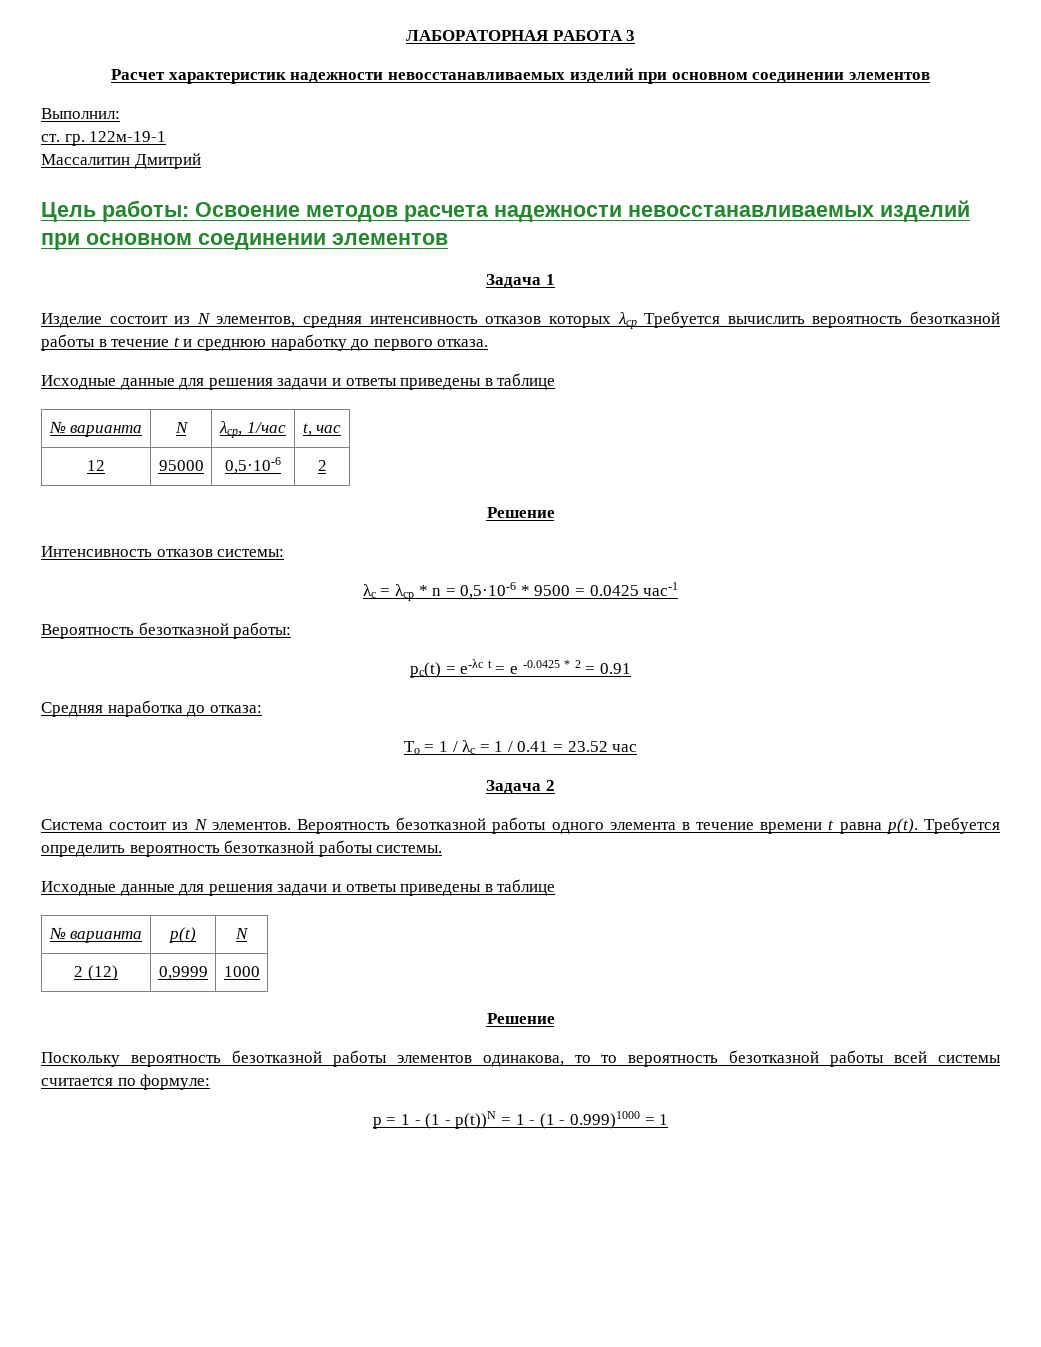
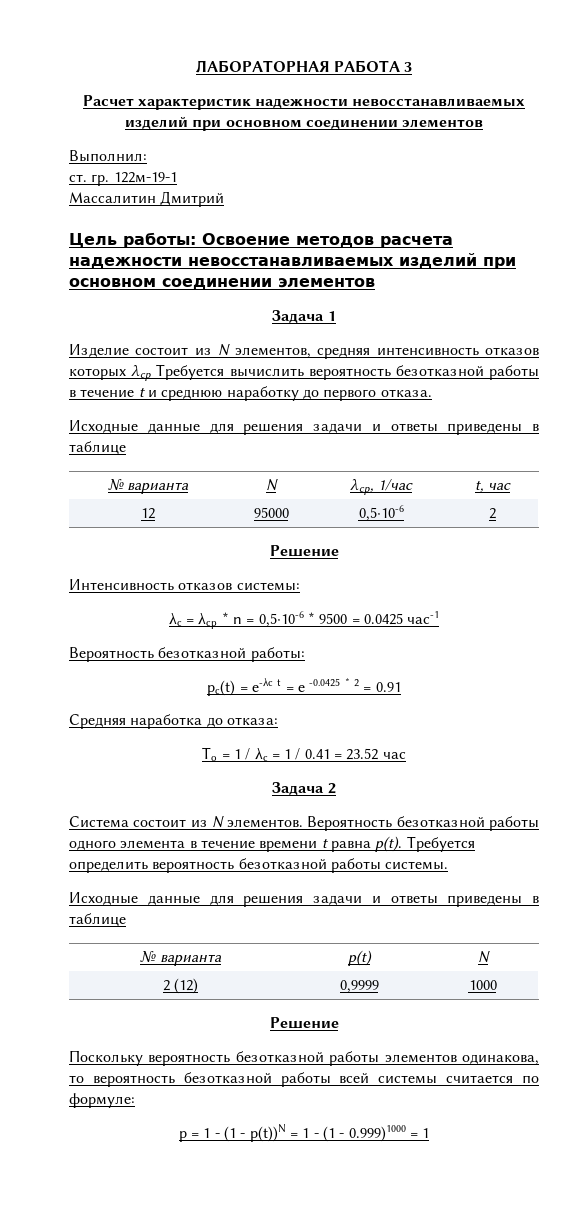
- Поскольку вероятность безотказной работы элементов одинакова, то то вероятность безотказной работы всей системы считается по формуле:
+ Поскольку вероятность безотказной работы элементов одинакова, то вероятность безотказной работы всей системы считается по формуле:

